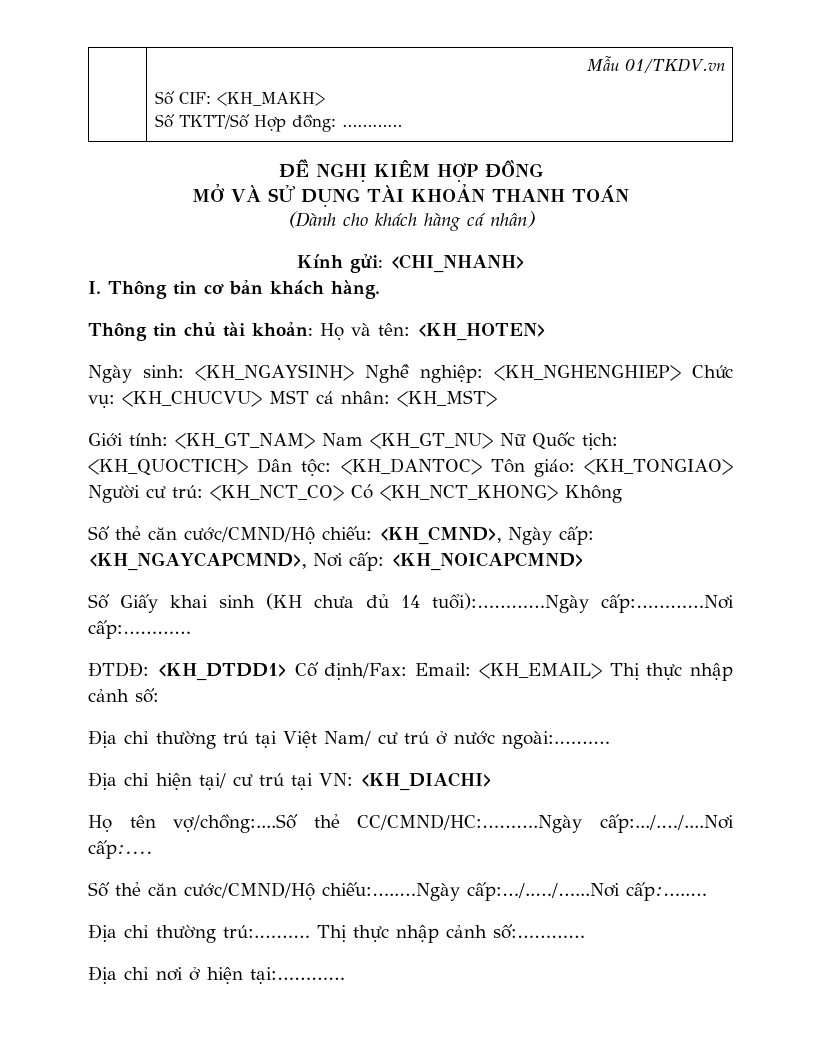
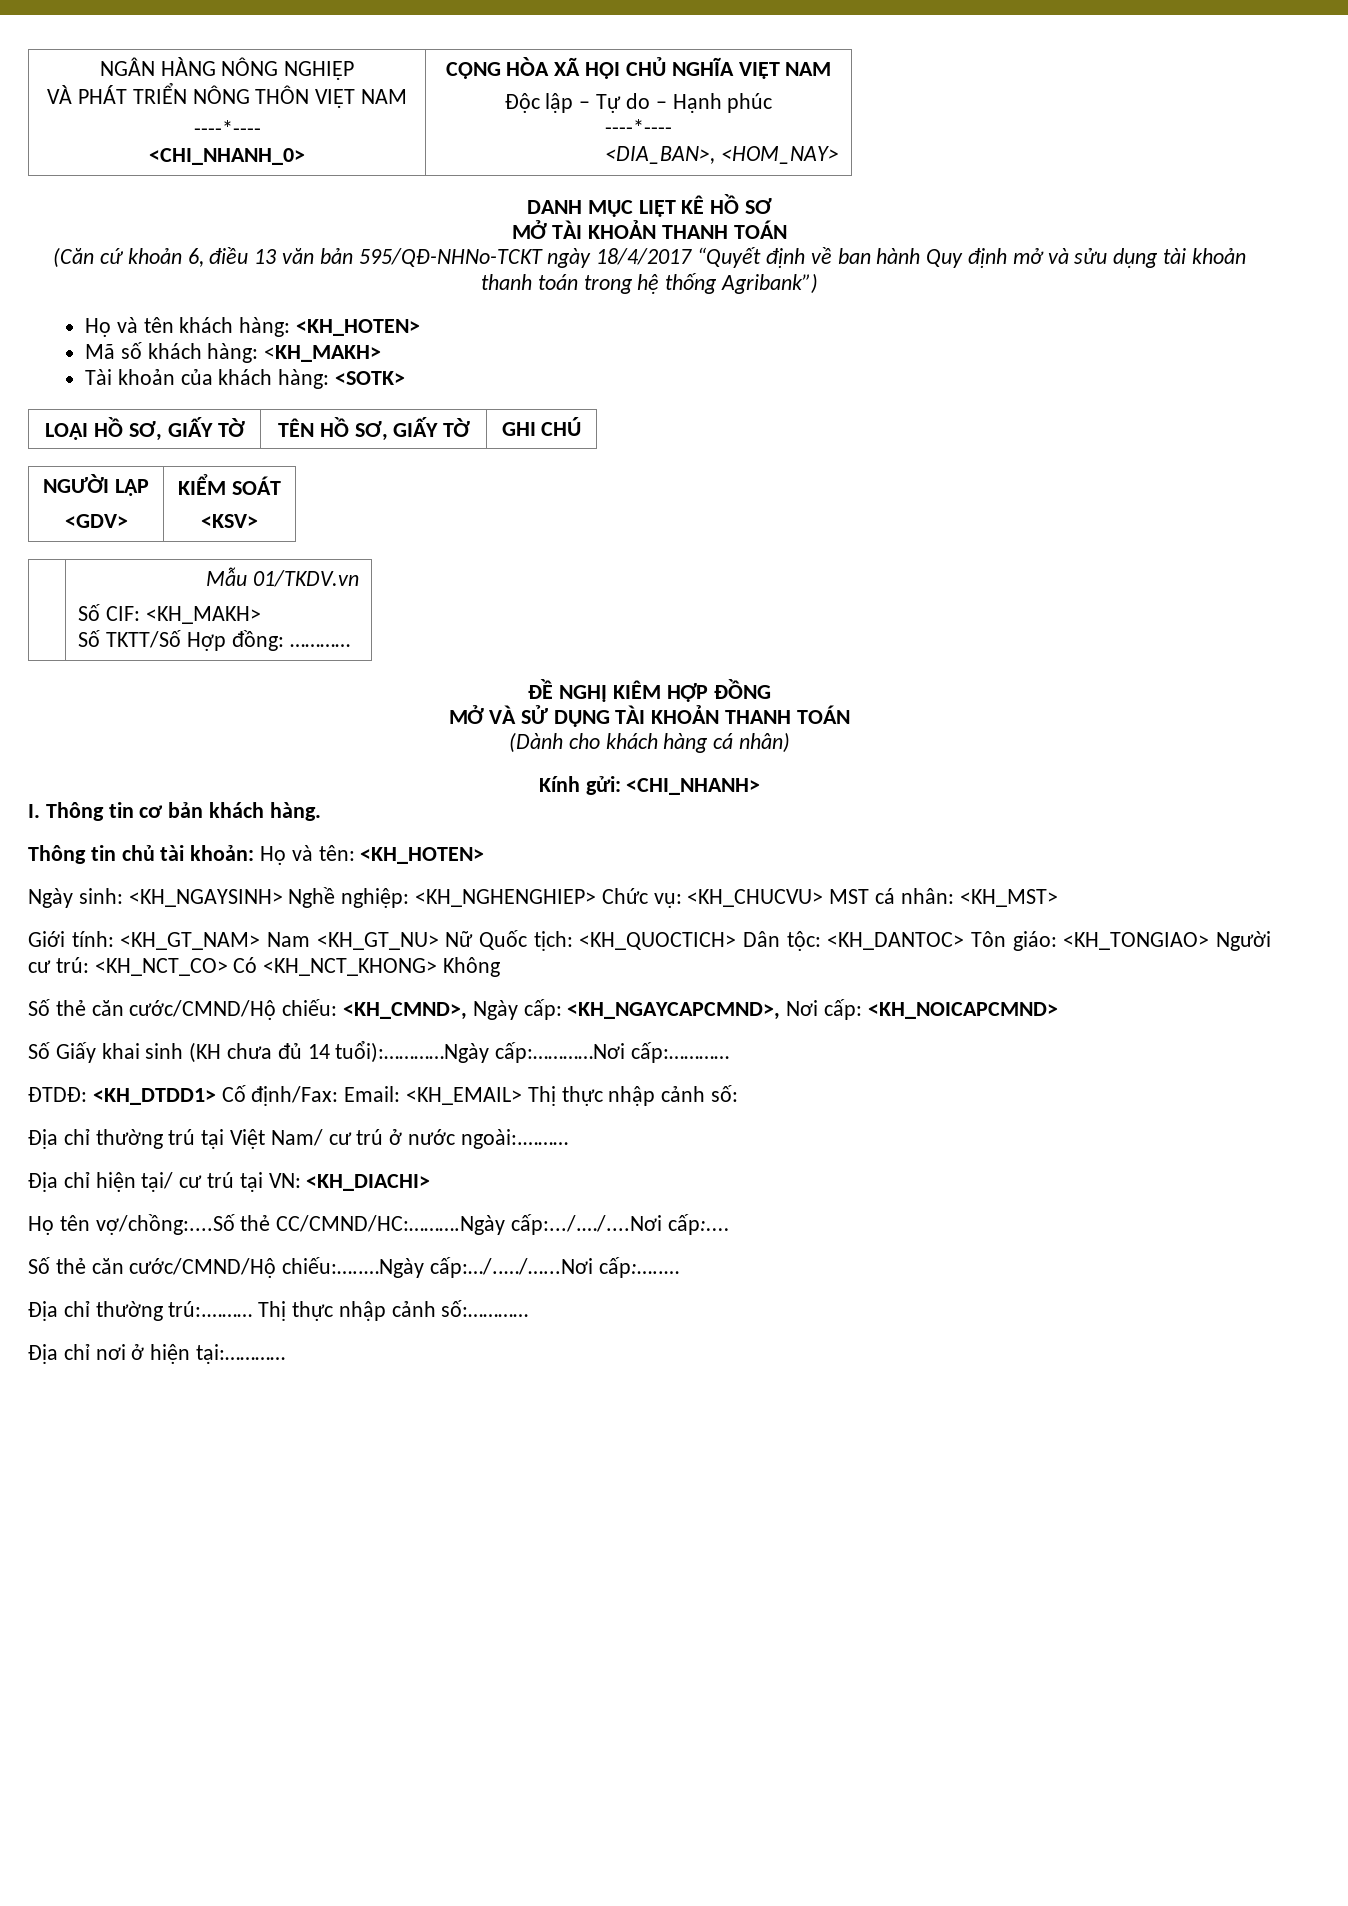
+ NGÂN HÀNG NÔNG NGHIỆP
+ VÀ PHÁT TRIỂN NÔNG THÔN VIỆT NAM
+ ----*----
+ <CHI_NHANH_0> | CỘNG HÒA XÃ HỘI CHỦ NGHĨA VIỆT NAM
+ Độc lập – Tự do – Hạnh phúc
+ ----*----
+ <DIA_BAN>, <HOM_NAY>
+ DANH MỤC LIỆT KÊ HỒ SƠ
+ MỞ TÀI KHOẢN THANH TOÁN
+ (Căn cứ khoản 6, điều 13 văn bản 595/QĐ-NHNo-TCKT ngày 18/4/2017 “Quyết định về ban hành Quy định mở và sửu dụng tài khoản thanh toán trong hệ thống Agribank”)
+ Họ và tên khách hàng: <KH_HOTEN>
+ Mã số khách hàng: <KH_MAKH>
+ Tài khoản của khách hàng: <SOTK>
+ LOẠI HỒ SƠ, GIẤY TỜ | TÊN HỒ SƠ, GIẤY TỜ | GHI CHÚ
+ NGƯỜI LẬP
+ <GDV> | KIỂM SOÁT
+ <KSV>

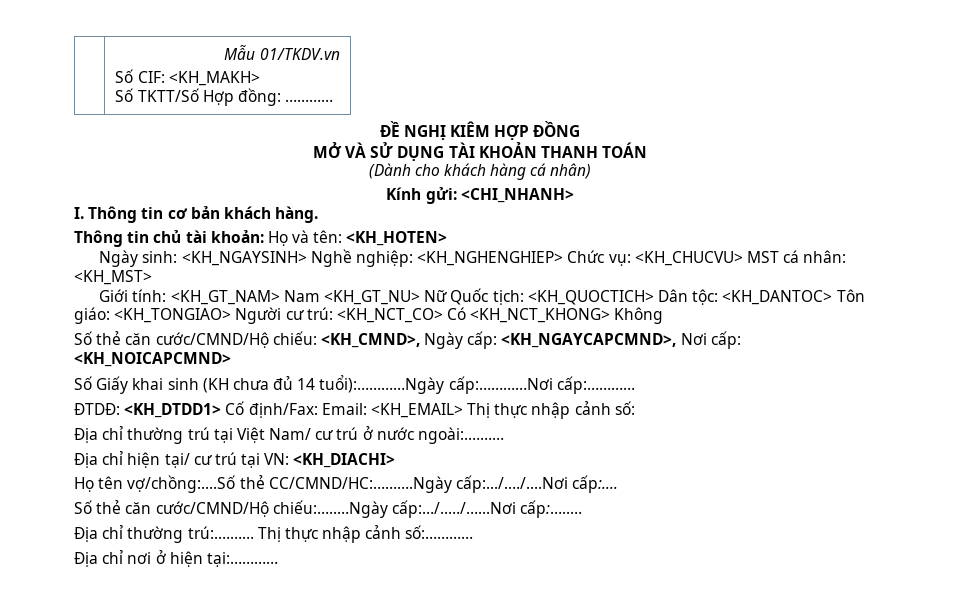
- NGÂN HÀNG NÔNG NGHIỆP
- VÀ PHÁT TRIỂN NÔNG THÔN VIỆT NAM
- ----*----
- <CHI_NHANH_0> | CỘNG HÒA XÃ HỘI CHỦ NGHĨA VIỆT NAM
- Độc lập – Tự do – Hạnh phúc
- ----*----
- <DIA_BAN>, <HOM_NAY>
- DANH MỤC LIỆT KÊ HỒ SƠ
- MỞ TÀI KHOẢN THANH TOÁN
- (Căn cứ khoản 6, điều 13 văn bản 595/QĐ-NHNo-TCKT ngày 18/4/2017 “Quyết định về ban hành Quy định mở và sửu dụng tài khoản thanh toán trong hệ thống Agribank”)
- Họ và tên khách hàng: <KH_HOTEN>
- Mã số khách hàng: <KH_MAKH>
- Tài khoản của khách hàng: <SOTK>
- LOẠI HỒ SƠ, GIẤY TỜ | TÊN HỒ SƠ, GIẤY TỜ | GHI CHÚ
- NGƯỜI LẬP
- <GDV> | KIỂM SOÁT
- <KSV>

